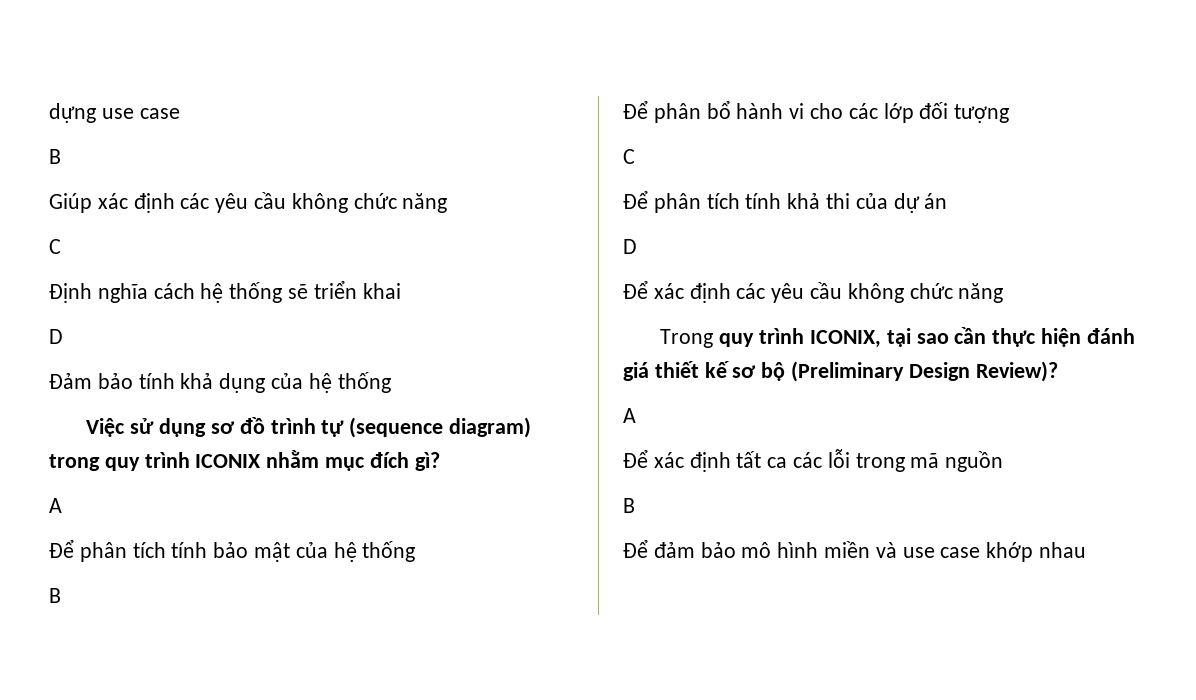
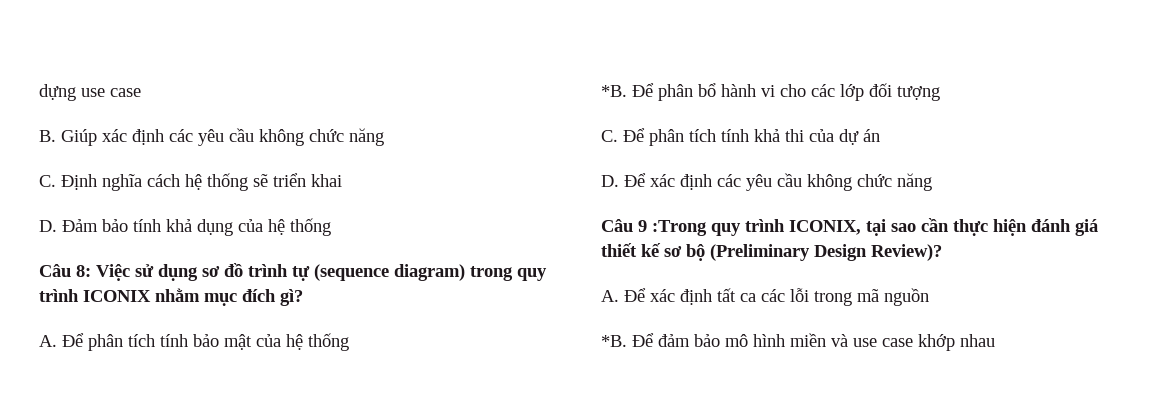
  dựng use case
- B
- Giúp xác định các yêu cầu không chức năng
- C
- Định nghĩa cách hệ thống sẽ triển khai
- D
- Đảm bảo tính khả dụng của hệ thống
+ B. Giúp xác định các yêu cầu không chức năng
+ C. Định nghĩa cách hệ thống sẽ triển khai
+ D. Đảm bảo tính khả dụng của hệ thống
- Việc sử dụng sơ đồ trình tự (sequence diagram) trong quy trình ICONIX nhằm mục đích gì?
- A
- Để phân tích tính bảo mật của hệ thống
- B
- Để phân bổ hành vi cho các lớp đối tượng
- C
- Để phân tích tính khả thi của dự án
- D
- Để xác định các yêu cầu không chức năng
+ Câu 8: Việc sử dụng sơ đồ trình tự (sequence diagram) trong quy trình ICONIX nhằm mục đích gì?
+ A. Để phân tích tính bảo mật của hệ thống
+ *B. Để phân bổ hành vi cho các lớp đối tượng
+ C. Để phân tích tính khả thi của dự án
+ D. Để xác định các yêu cầu không chức năng
- Trong quy trình ICONIX, tại sao cần thực hiện đánh giá thiết kế sơ bộ (Preliminary Design Review)?
- A
- Để xác định tất ca các lỗi trong mã nguồn
- B
- Để đảm bảo mô hình miền và use case khớp nhau
+ Câu 9 :Trong quy trình ICONIX, tại sao cần thực hiện đánh giá thiết kế sơ bộ (Preliminary Design Review)?
+ A. Để xác định tất ca các lỗi trong mã nguồn
+ *B. Để đảm bảo mô hình miền và use case khớp nhau

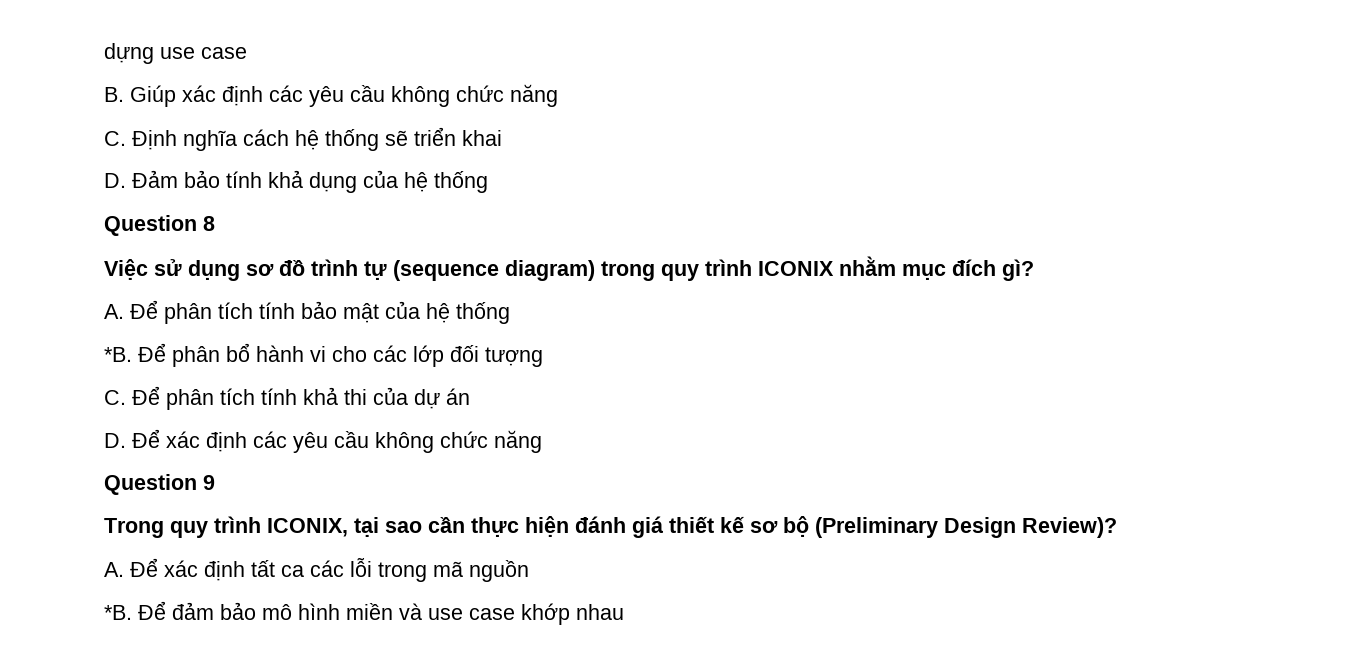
- Câu 8: Việc sử dụng sơ đồ trình tự (sequence diagram) trong quy trình ICONIX nhằm mục đích gì?
+ Question 8
+ Việc sử dụng sơ đồ trình tự (sequence diagram) trong quy trình ICONIX nhằm mục đích gì?
- Câu 9 :Trong quy trình ICONIX, tại sao cần thực hiện đánh giá thiết kế sơ bộ (Preliminary Design Review)?
+ Question 9
+ Trong quy trình ICONIX, tại sao cần thực hiện đánh giá thiết kế sơ bộ (Preliminary Design Review)?

